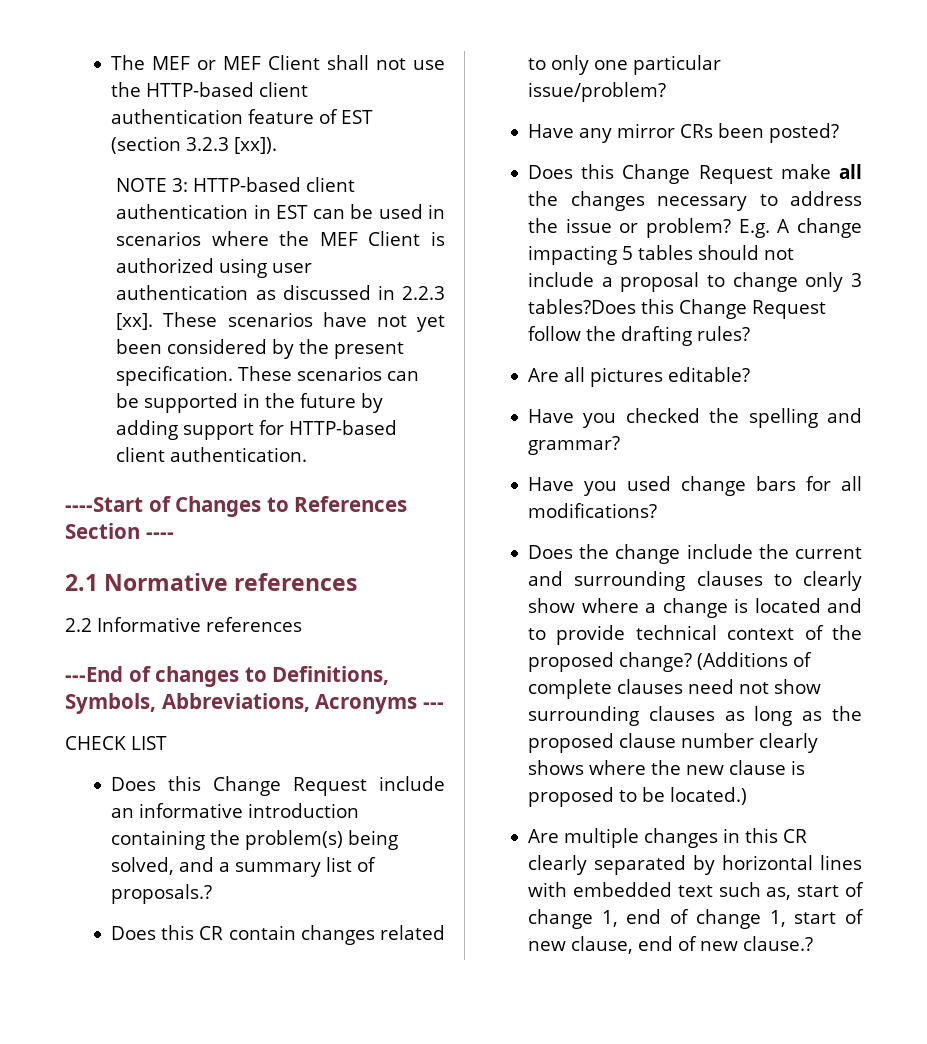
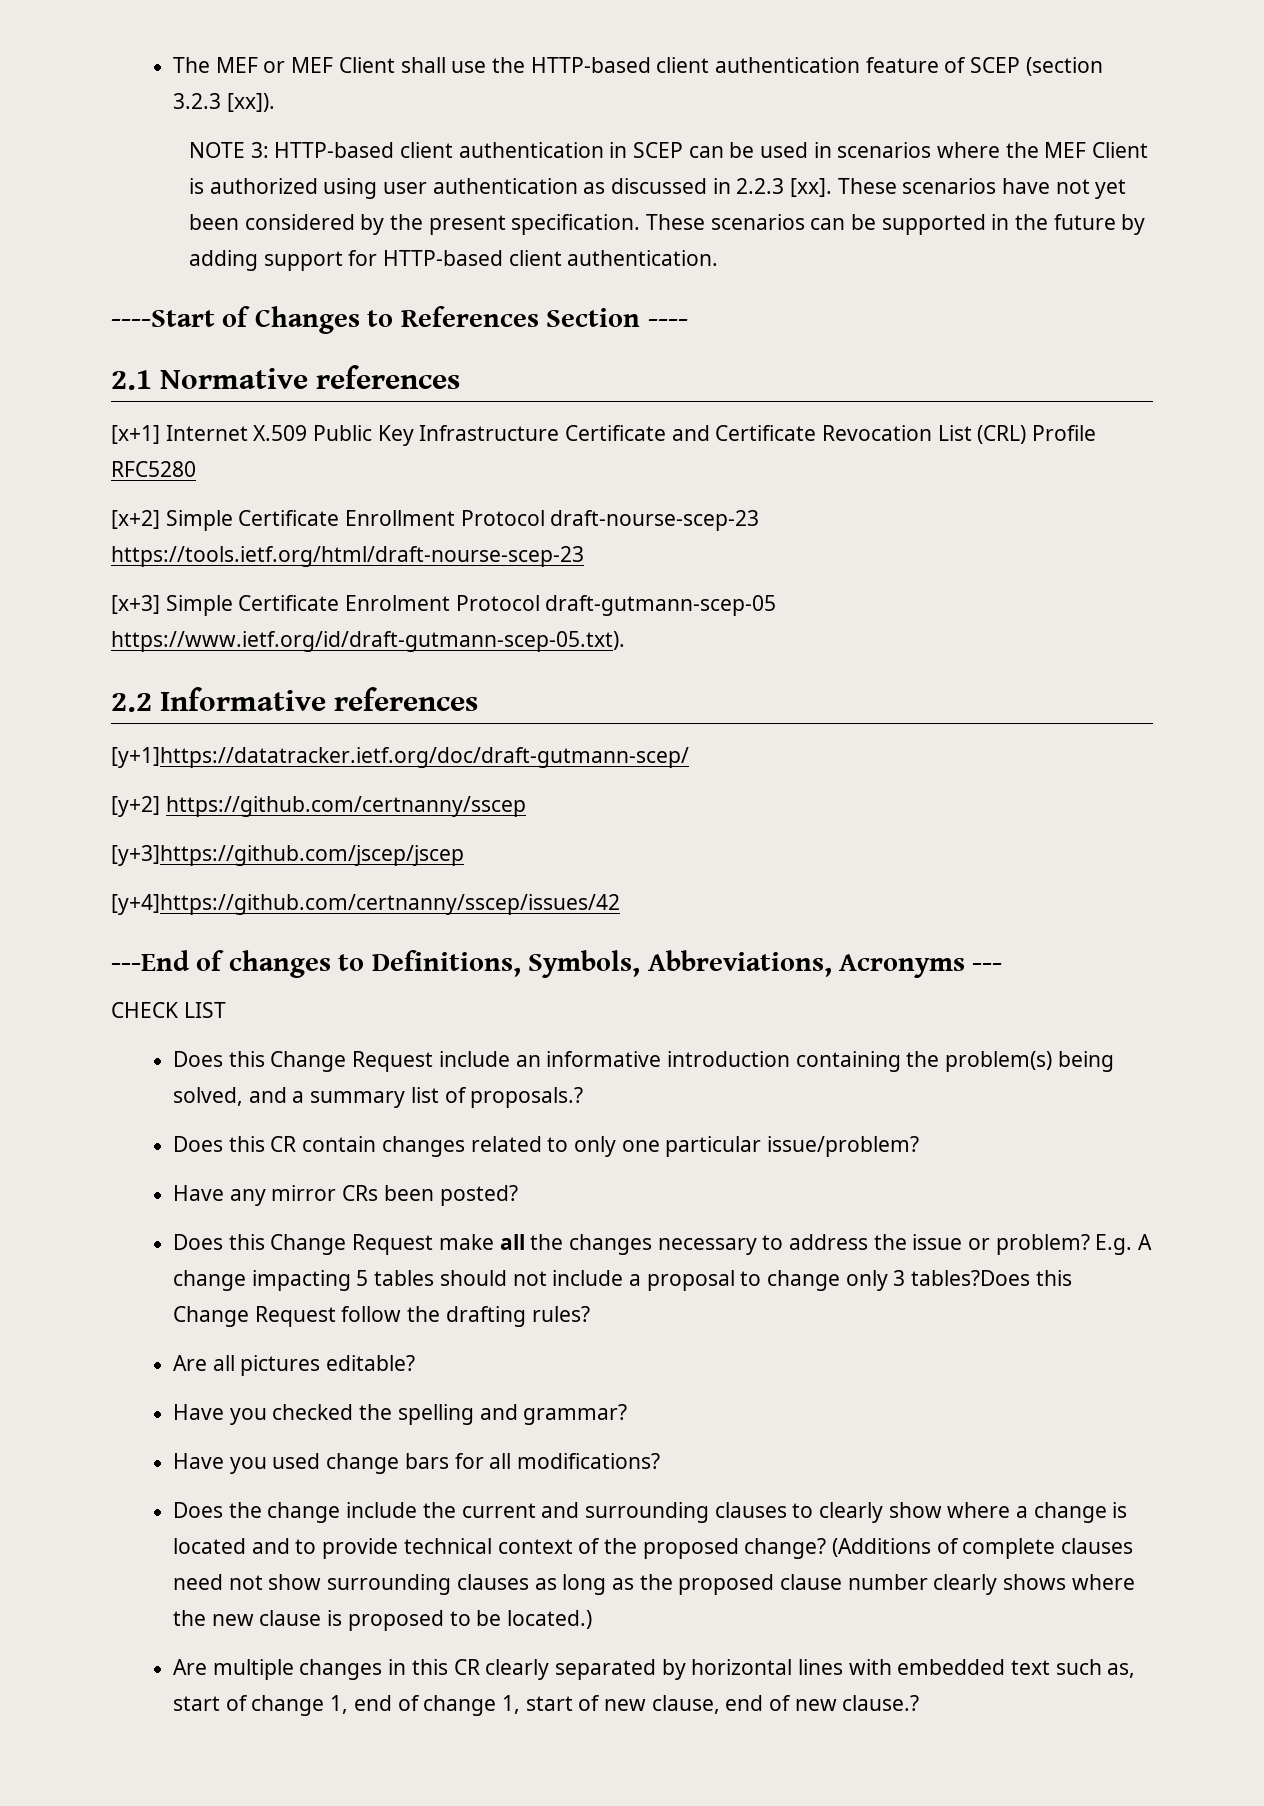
- The MEF or MEF Client shall not use the HTTP-based client authentication feature of EST (section 3.2.3 [xx]).
+ The MEF or MEF Client shall use the HTTP-based client authentication feature of SCEP (section 3.2.3 [xx]).
- NOTE 3: HTTP-based client authentication in EST can be used in scenarios where the MEF Client is authorized using user authentication as discussed in 2.2.3 [xx].
+ NOTE 3: HTTP-based client authentication in SCEP can be used in scenarios where the MEF Client is authorized using user authentication as discussed in 2.2.3 [xx].
+ [x+1] Internet X.509 Public Key Infrastructure Certificate and Certificate Revocation List (CRL) Profile RFC5280
+ [x+2] Simple Certificate Enrollment Protocol draft-nourse-scep-23 https://tools.ietf.org/html/draft-nourse-scep-23
+ [x+3] Simple Certificate Enrolment Protocol draft-gutmann-scep-05 https://www.ietf.org/id/draft-gutmann-scep-05.txt).
  2.2 Informative references
+ [y+1]https://datatracker.ietf.org/doc/draft-gutmann-scep/
+ [y+2] https://github.com/certnanny/sscep
+ [y+3]https://github.com/jscep/jscep
+ [y+4]https://github.com/certnanny/sscep/issues/42

